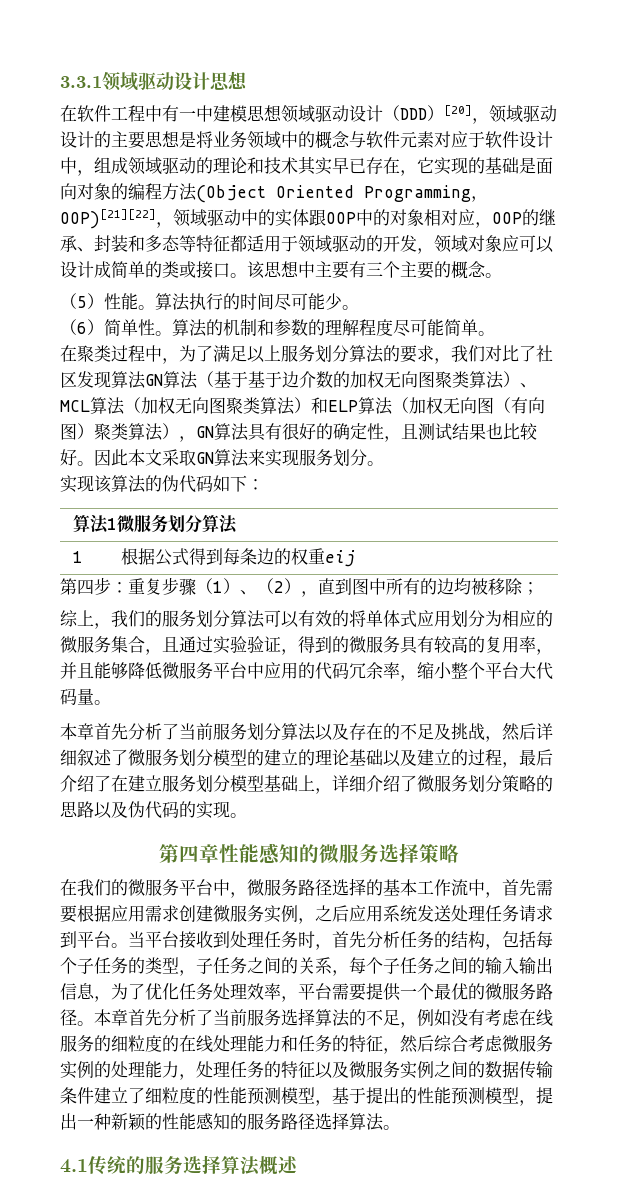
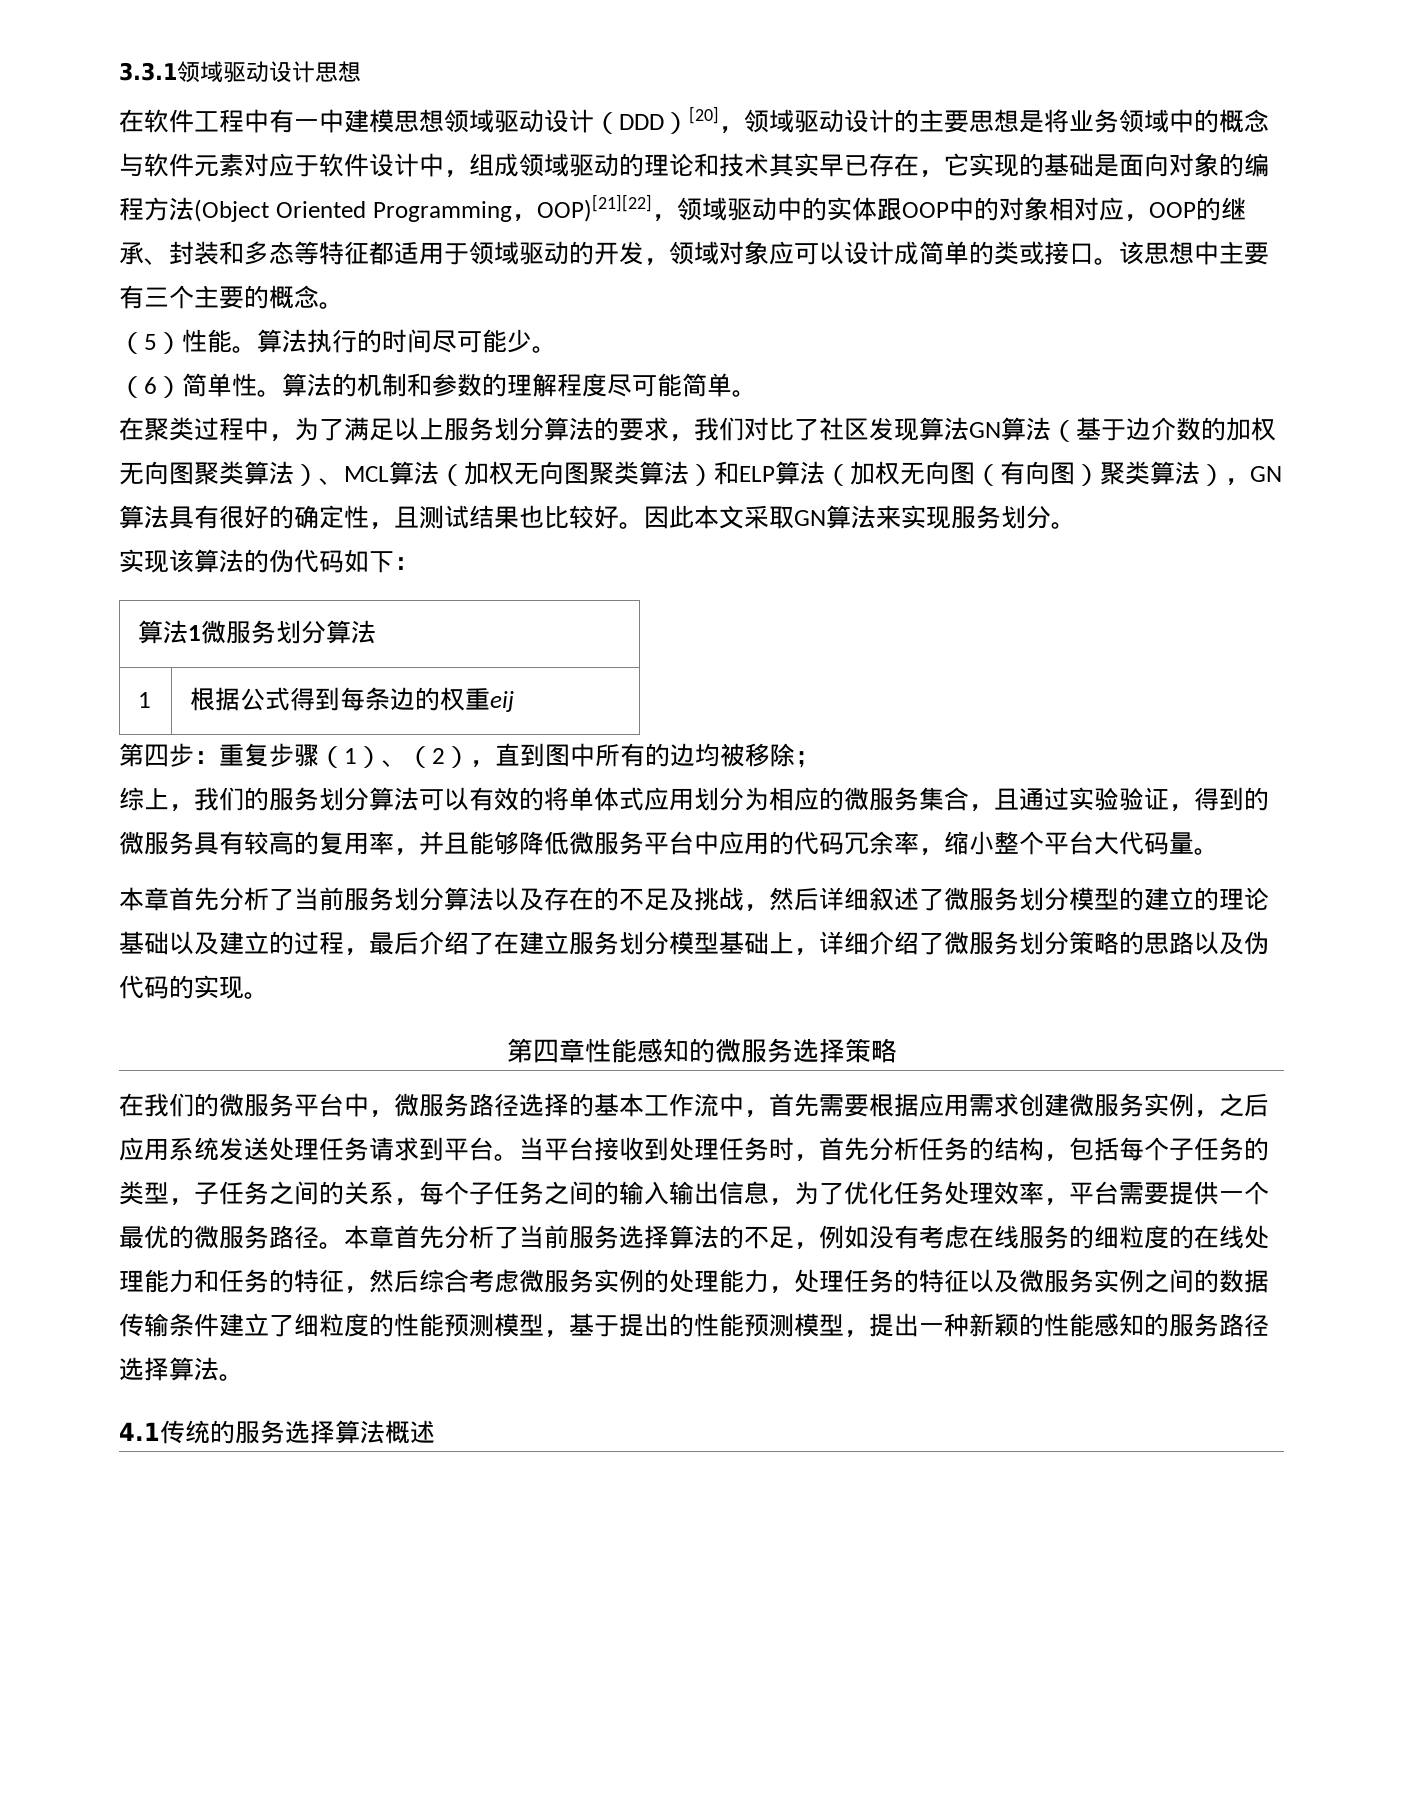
- 在聚类过程中，为了满足以上服务划分算法的要求，我们对比了社区发现算法GN算法（基于基于边介数的加权无向图聚类算法）、MCL算法（加权无向图聚类算法）和ELP算法（加权无向图（有向图）聚类算法），GN算法具有很好的确定性，且测试结果也比较好。
+ 在聚类过程中，为了满足以上服务划分算法的要求，我们对比了社区发现算法GN算法（基于边介数的加权无向图聚类算法）、MCL算法（加权无向图聚类算法）和ELP算法（加权无向图（有向图）聚类算法），GN算法具有很好的确定性，且测试结果也比较好。

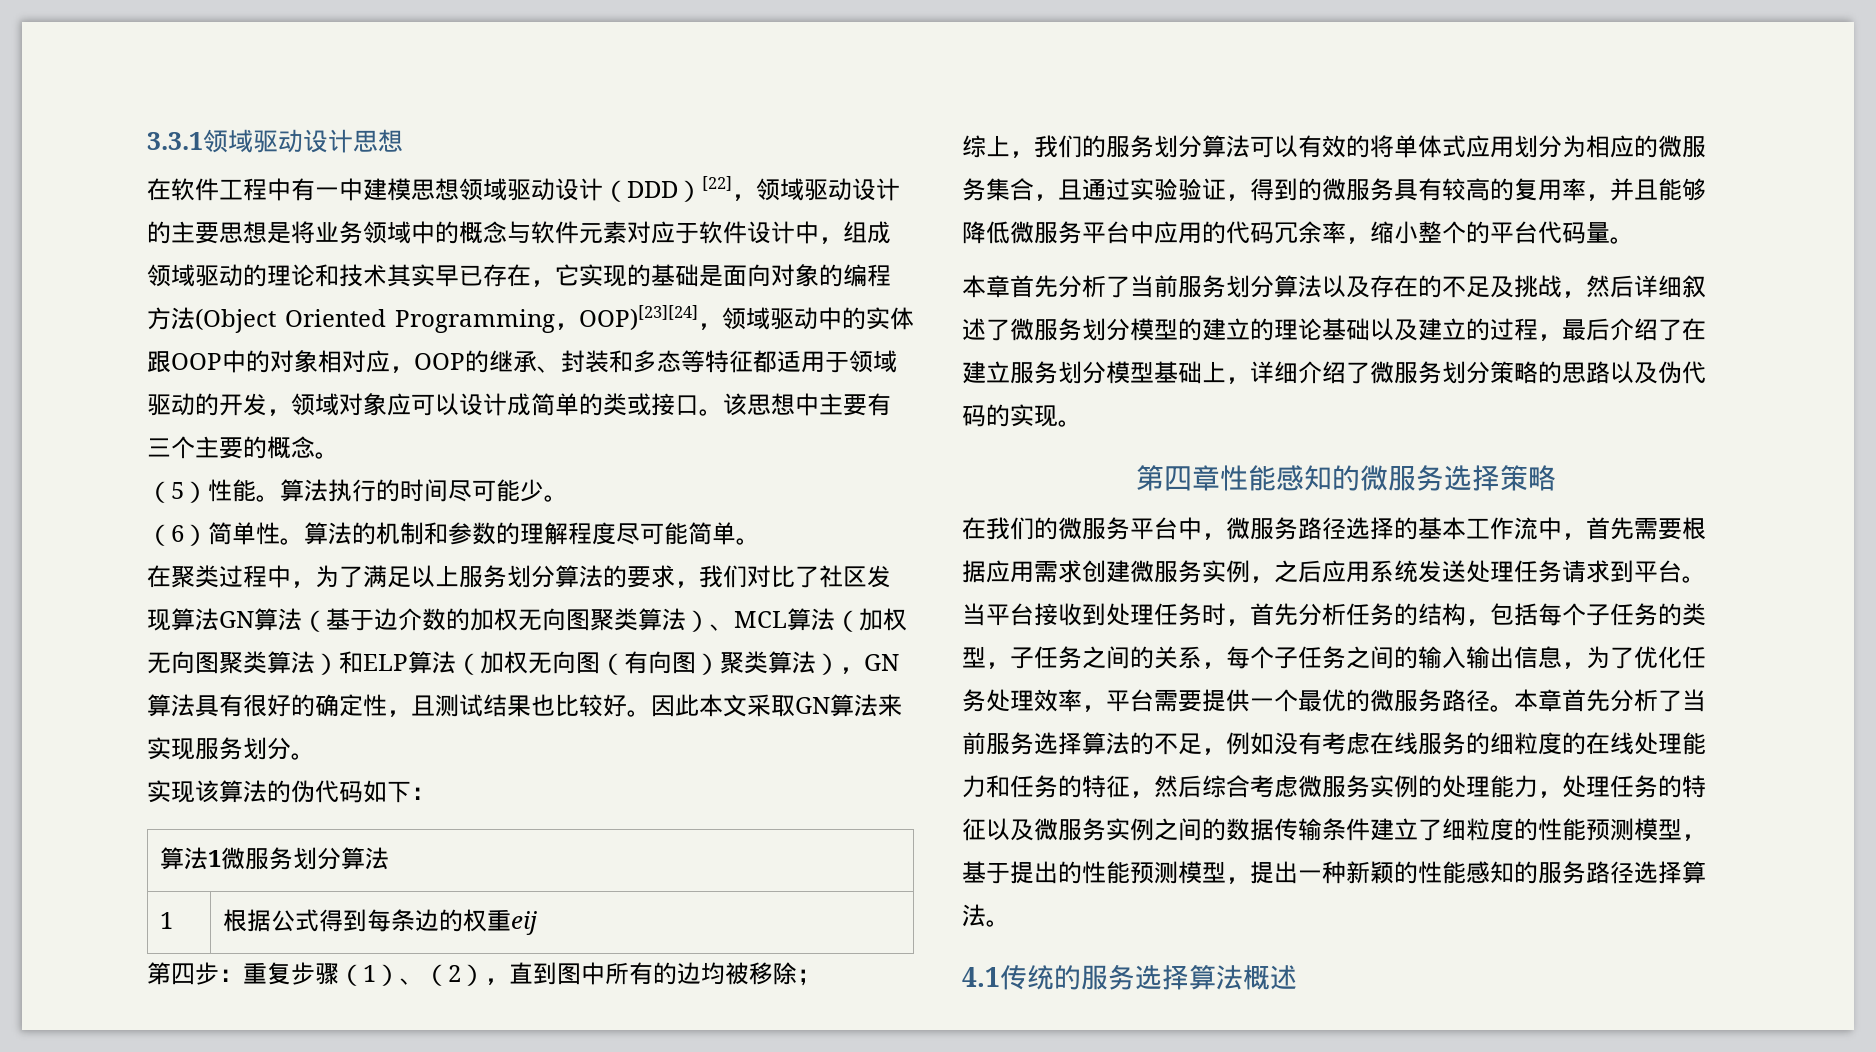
- 在软件工程中有一中建模思想领域驱动设计（DDD）[20]，领域驱动设计的主要思想是将业务领域中的概念与软件元素对应于软件设计中，组成领域驱动的理论和技术其实早已存在，它实现的基础是面向对象的编程方法(Object Oriented Programming，OOP)[21][22]，领域驱动中的实体跟OOP中的对象相对应，OOP的继承、封装和多态等特征都适用于领域驱动的开发，领域对象应可以设计成简单的类或接口。
+ 在软件工程中有一中建模思想领域驱动设计（DDD）[22]，领域驱动设计的主要思想是将业务领域中的概念与软件元素对应于软件设计中，组成领域驱动的理论和技术其实早已存在，它实现的基础是面向对象的编程方法(Object Oriented Programming，OOP)[23][24]，领域驱动中的实体跟OOP中的对象相对应，OOP的继承、封装和多态等特征都适用于领域驱动的开发，领域对象应可以设计成简单的类或接口。
- 综上，我们的服务划分算法可以有效的将单体式应用划分为相应的微服务集合，且通过实验验证，得到的微服务具有较高的复用率，并且能够降低微服务平台中应用的代码冗余率，缩小整个平台大代码量。
+ 综上，我们的服务划分算法可以有效的将单体式应用划分为相应的微服务集合，且通过实验验证，得到的微服务具有较高的复用率，并且能够降低微服务平台中应用的代码冗余率，缩小整个的平台代码量。

